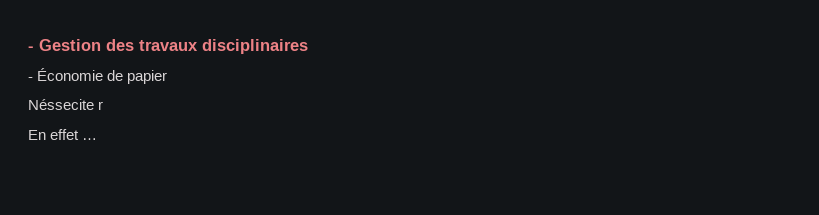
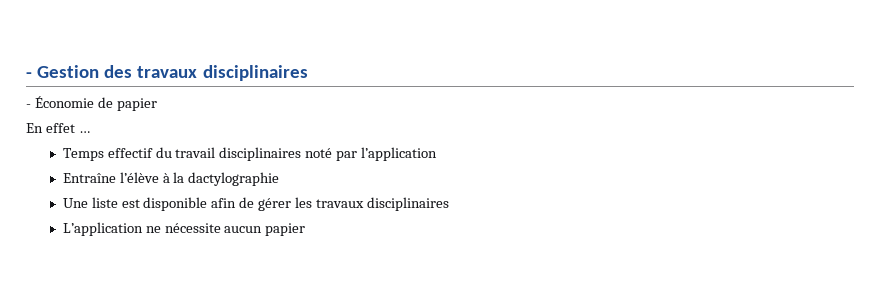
- Néssecite r
+ Temps effectif du travail disciplinaires noté par l’application
+ Entraîne l’élève à la dactylographie
+ Une liste est disponible afin de gérer les travaux disciplinaires
+ L’application ne nécessite aucun papier

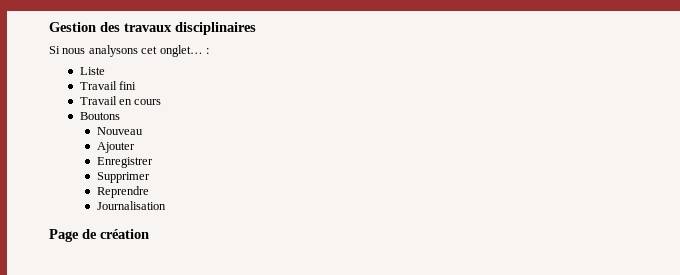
- - Gestion des travaux disciplinaires
+ Gestion des travaux disciplinaires
- - Économie de papier
- En effet …
- Temps effectif du travail disciplinaires noté par l’application
- Entraîne l’élève à la dactylographie
- Une liste est disponible afin de gérer les travaux disciplinaires
- L’application ne nécessite aucun papier
+ Si nous analysons cet onglet… :
+ Liste
+ Travail fini
+ Travail en cours
+ Boutons
+ Nouveau
+ Ajouter
+ Enregistrer
+ Supprimer
+ Reprendre
+ Journalisation
+ Page de création

